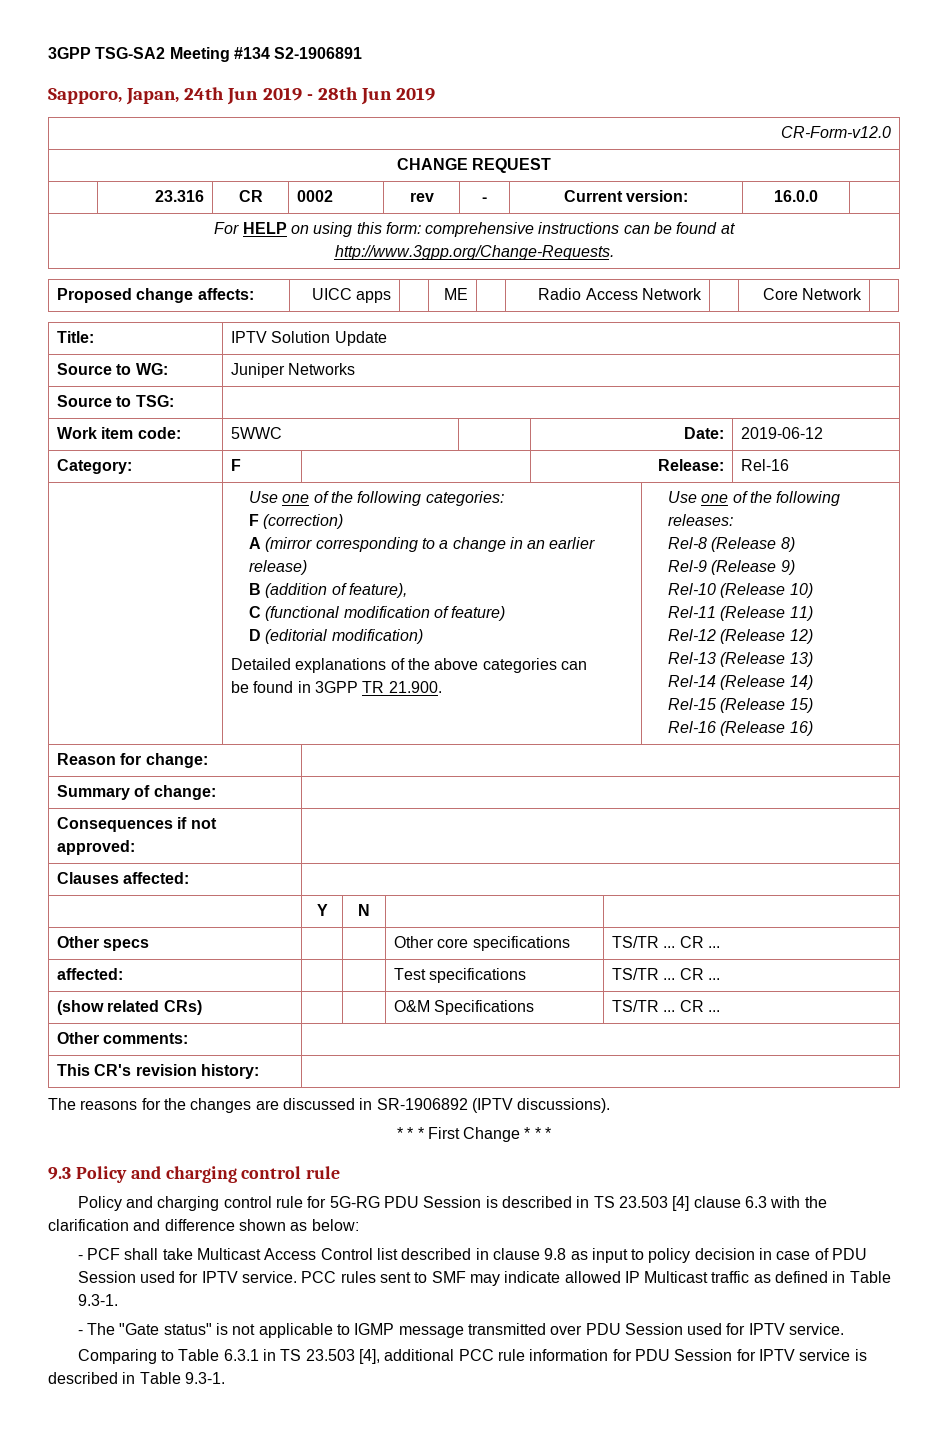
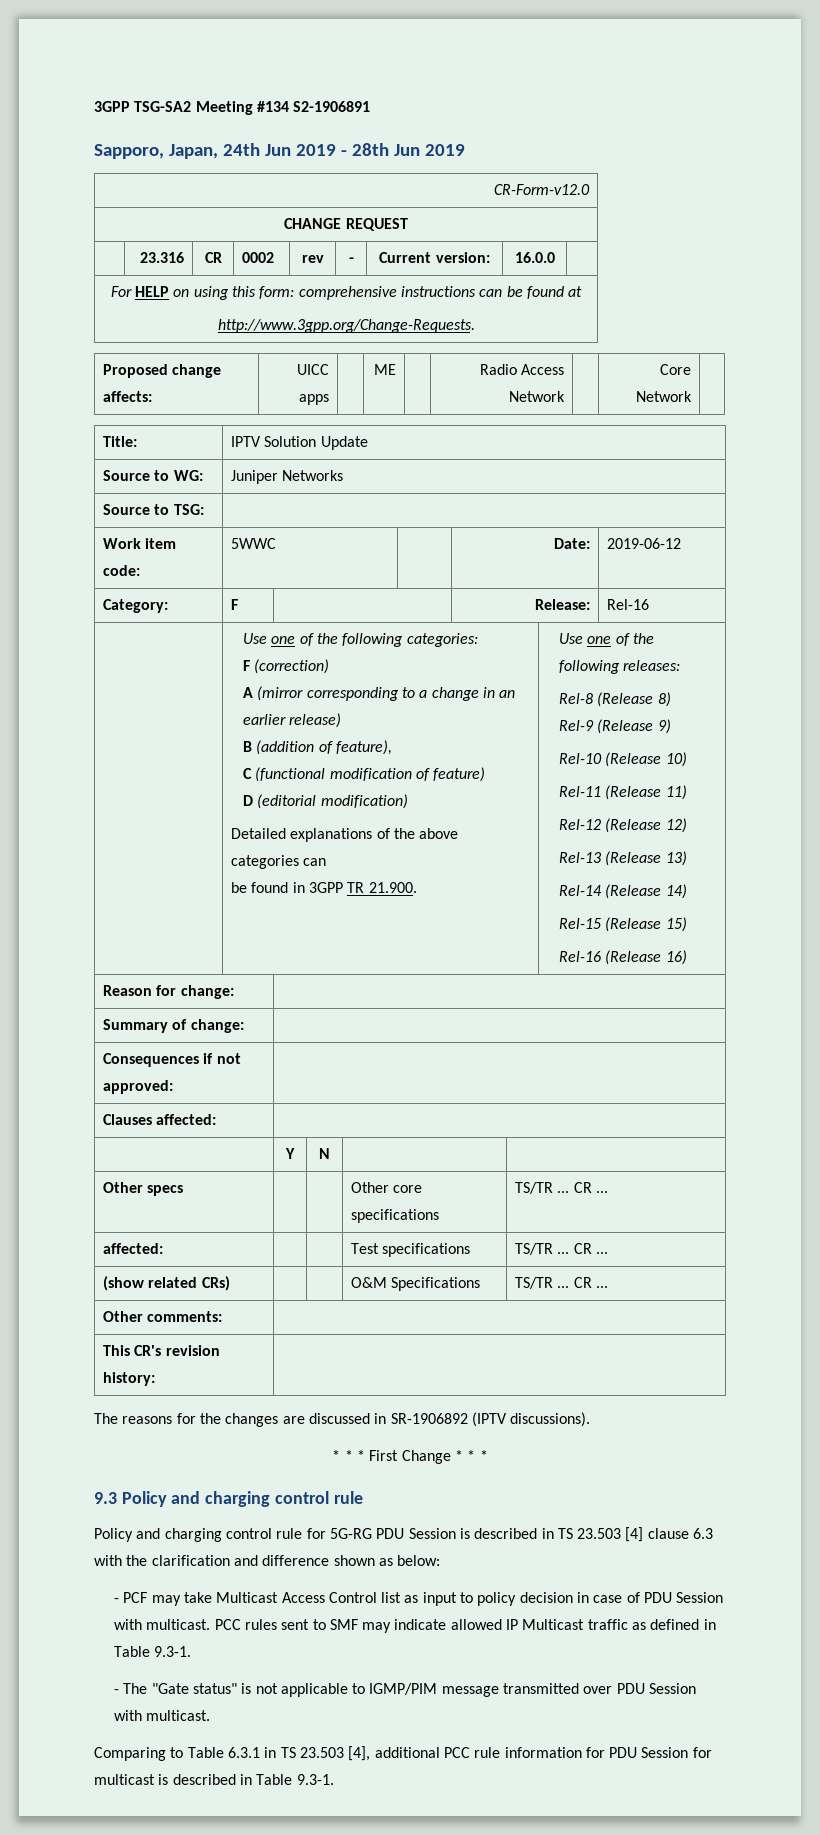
- - PCF shall take Multicast Access Control list described in clause 9.8 as input to policy decision in case of PDU Session used for IPTV service.
+ - PCF may take Multicast Access Control list as input to policy decision in case of PDU Session with multicast.
- - The "Gate status" is not applicable to IGMP message transmitted over PDU Session used for IPTV service.
+ - The "Gate status" is not applicable to IGMP/PIM message transmitted over PDU Session with multicast.
- Comparing to Table 6.3.1 in TS 23.503 [4], additional PCC rule information for PDU Session for IPTV service is described in Table 9.3-1.
+ Comparing to Table 6.3.1 in TS 23.503 [4], additional PCC rule information for PDU Session for multicast is described in Table 9.3-1.

